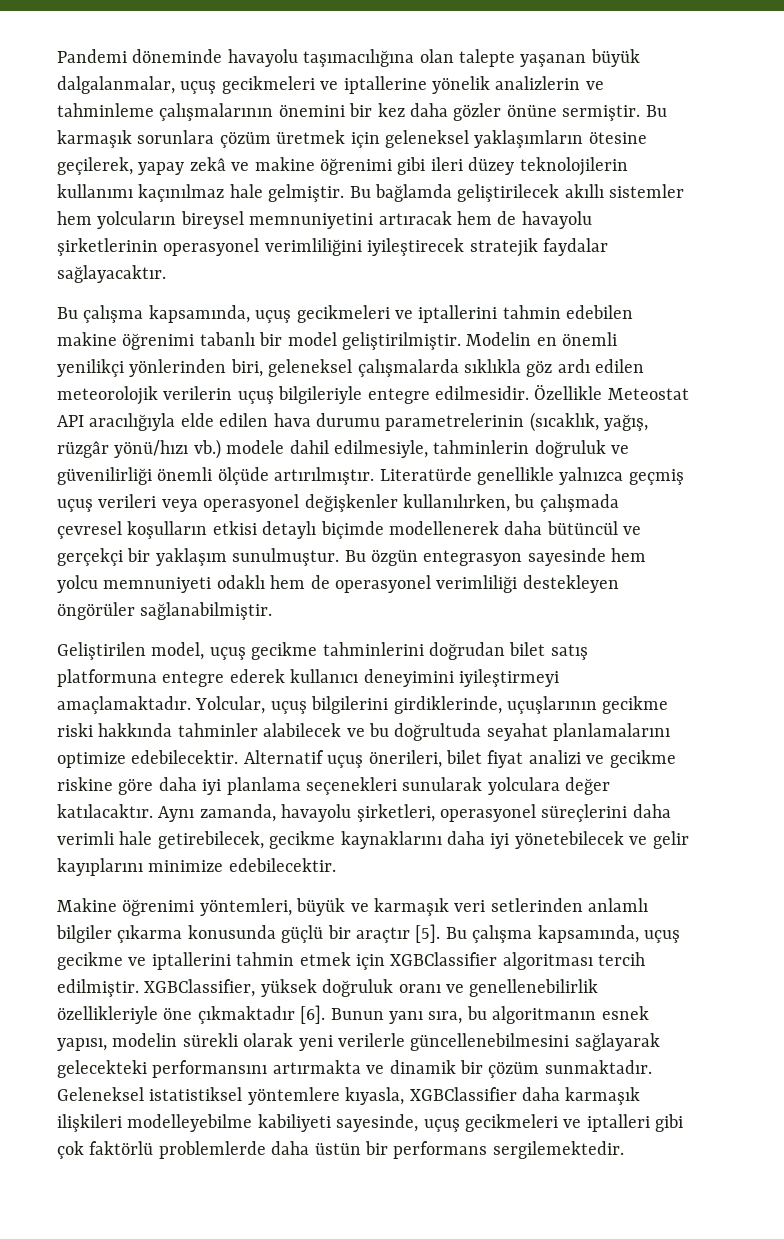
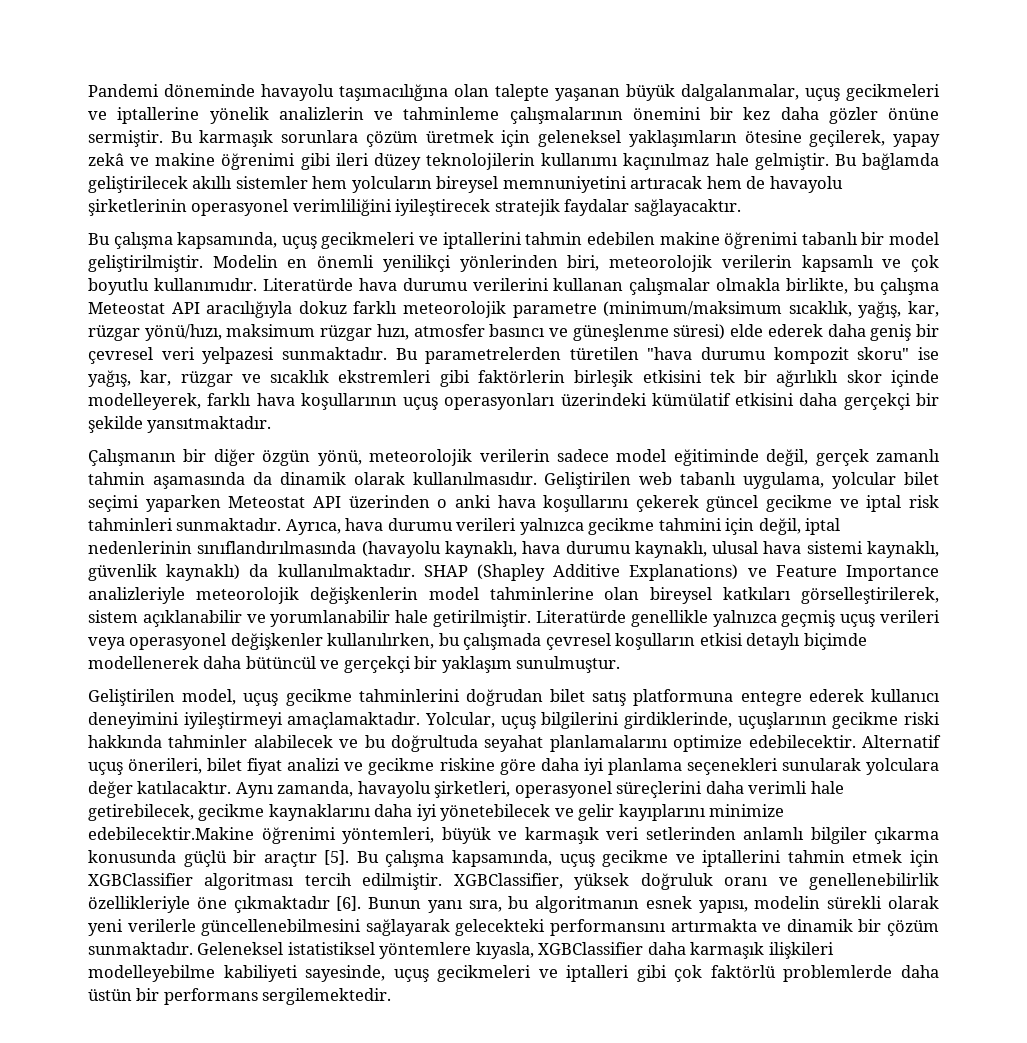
- Modelin en önemli yenilikçi yönlerinden biri, geleneksel çalışmalarda sıklıkla göz ardı edilen meteorolojik verilerin uçuş bilgileriyle entegre edilmesidir. Özellikle Meteostat API aracılığıyla elde edilen hava durumu parametrelerinin (sıcaklık, yağış, rüzgâr yönü/hızı vb.) modele dahil edilmesiyle, tahminlerin doğruluk ve güvenilirliği önemli ölçüde artırılmıştır.
+ Modelin en önemli yenilikçi yönlerinden biri, meteorolojik verilerin kapsamlı ve çok boyutlu kullanımıdır. Literatürde hava durumu verilerini kullanan çalışmalar olmakla birlikte, bu çalışma Meteostat API aracılığıyla dokuz farklı meteorolojik parametre (minimum/maksimum sıcaklık, yağış, kar, rüzgar yönü/hızı, maksimum rüzgar hızı, atmosfer basıncı ve güneşlenme süresi) elde ederek daha geniş bir çevresel veri yelpazesi sunmaktadır. Bu parametrelerden türetilen "hava durumu kompozit skoru" ise yağış, kar, rüzgar ve sıcaklık ekstremleri gibi faktörlerin birleşik etkisini tek bir ağırlıklı skor içinde modelleyerek, farklı hava koşullarının uçuş operasyonları üzerindeki kümülatif etkisini daha gerçekçi bir şekilde yansıtmaktadır.
+ Çalışmanın bir diğer özgün yönü, meteorolojik verilerin sadece model eğitiminde değil, gerçek zamanlı tahmin aşamasında da dinamik olarak kullanılmasıdır. Geliştirilen web tabanlı uygulama, yolcular bilet seçimi yaparken Meteostat API üzerinden o anki hava koşullarını çekerek güncel gecikme ve iptal risk tahminleri sunmaktadır. Ayrıca, hava durumu verileri yalnızca gecikme tahmini için değil, iptal nedenlerinin sınıflandırılmasında (havayolu kaynaklı, hava durumu kaynaklı, ulusal hava sistemi kaynaklı, güvenlik kaynaklı) da kullanılmaktadır. SHAP (Shapley Additive Explanations) ve Feature Importance analizleriyle meteorolojik değişkenlerin model tahminlerine olan bireysel katkıları görselleştirilerek, sistem açıklanabilir ve yorumlanabilir hale getirilmiştir.
- Bu özgün entegrasyon sayesinde hem yolcu memnuniyeti odaklı hem de operasyonel verimliliği destekleyen öngörüler sağlanabilmiştir.
- Aynı zamanda, havayolu şirketleri, operasyonel süreçlerini daha verimli hale getirebilecek, gecikme kaynaklarını daha iyi yönetebilecek ve gelir kayıplarını minimize edebilecektir.
- Makine öğrenimi yöntemleri, büyük ve karmaşık veri setlerinden anlamlı bilgiler çıkarma konusunda güçlü bir araçtır [5].
+ Aynı zamanda, havayolu şirketleri, operasyonel süreçlerini daha verimli hale getirebilecek, gecikme kaynaklarını daha iyi yönetebilecek ve gelir kayıplarını minimize edebilecektir.Makine öğrenimi yöntemleri, büyük ve karmaşık veri setlerinden anlamlı bilgiler çıkarma konusunda güçlü bir araçtır [5].

